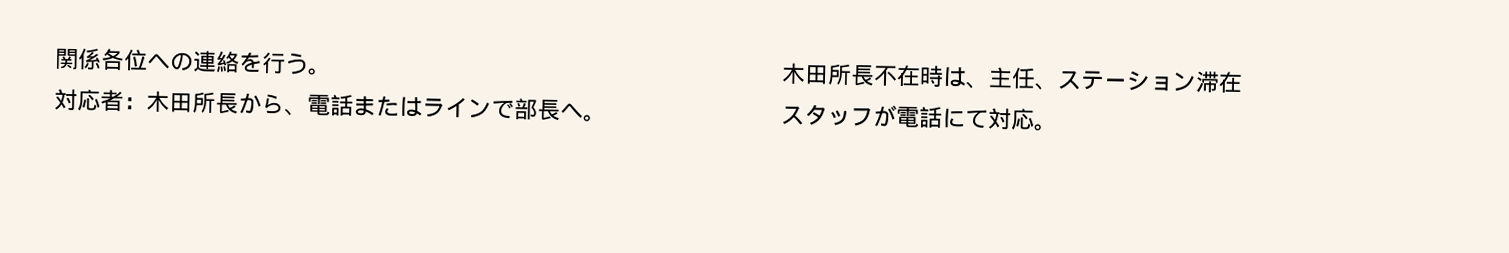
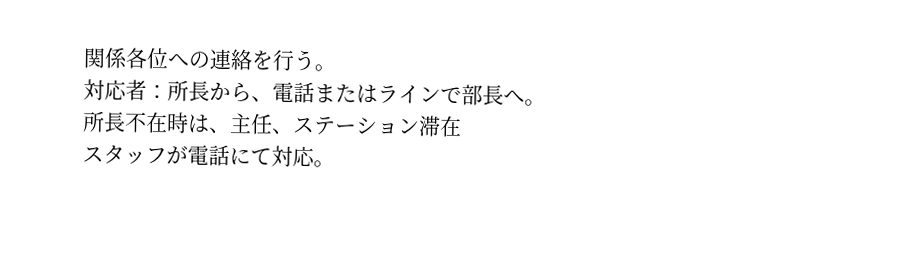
- 対応者：木田所長から、電話またはラインで部長へ。
+ 対応者：所長から、電話またはラインで部長へ。
- 木田所長不在時は、主任、ステーション滞在
+ 所長不在時は、主任、ステーション滞在

